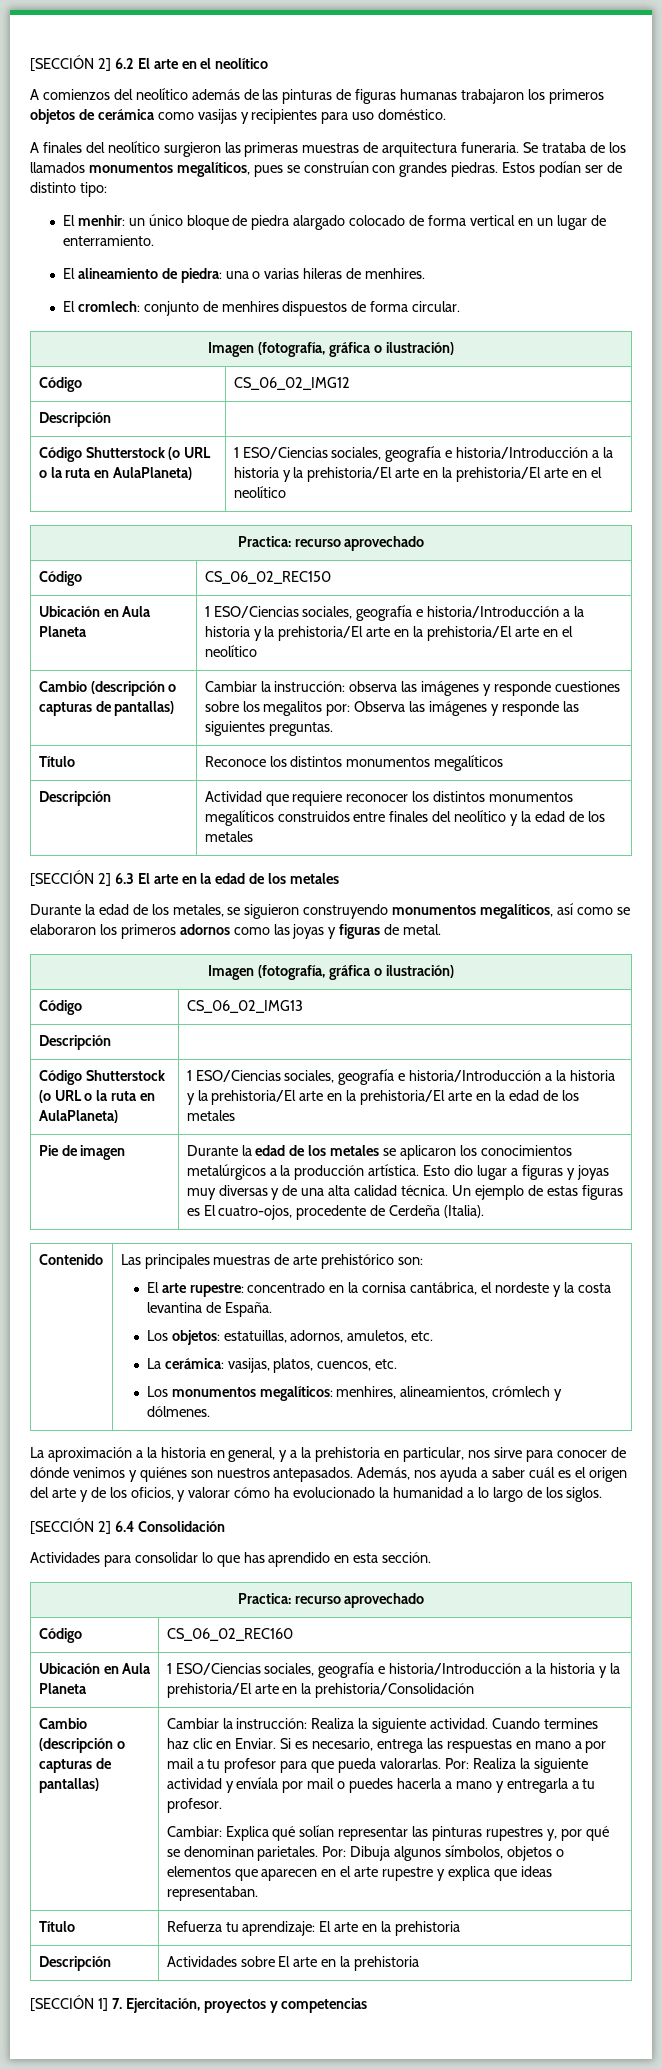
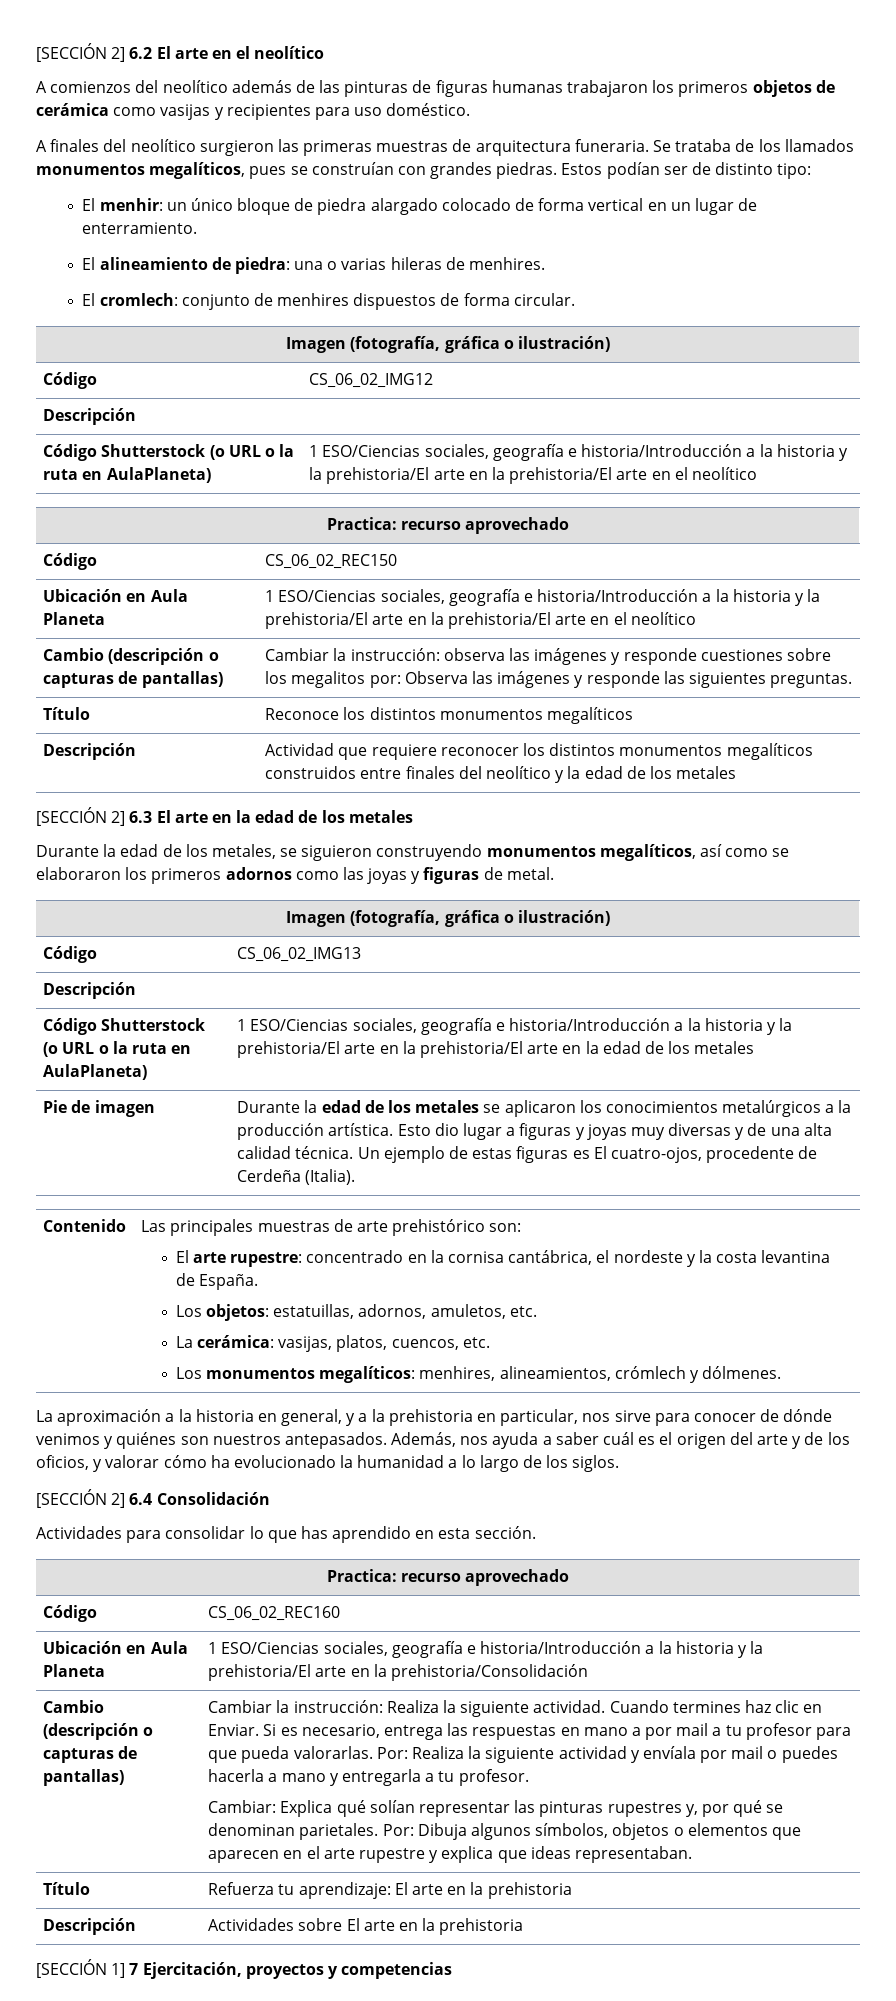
- [SECCIÓN 1] 7. Ejercitación, proyectos y competencias
+ [SECCIÓN 1] 7 Ejercitación, proyectos y competencias

